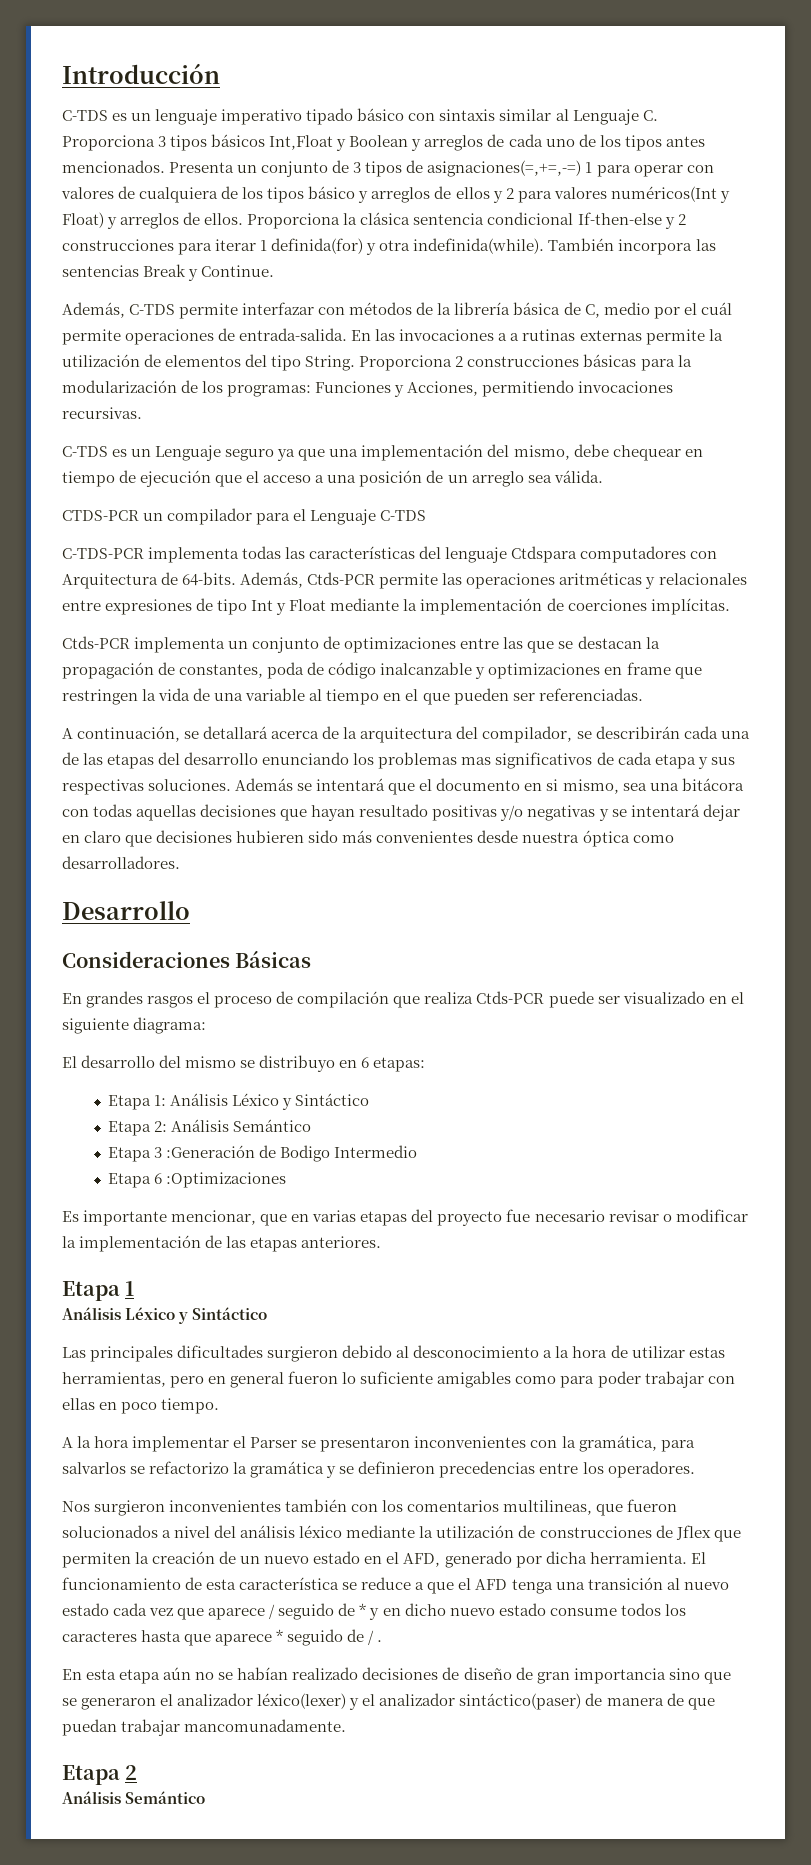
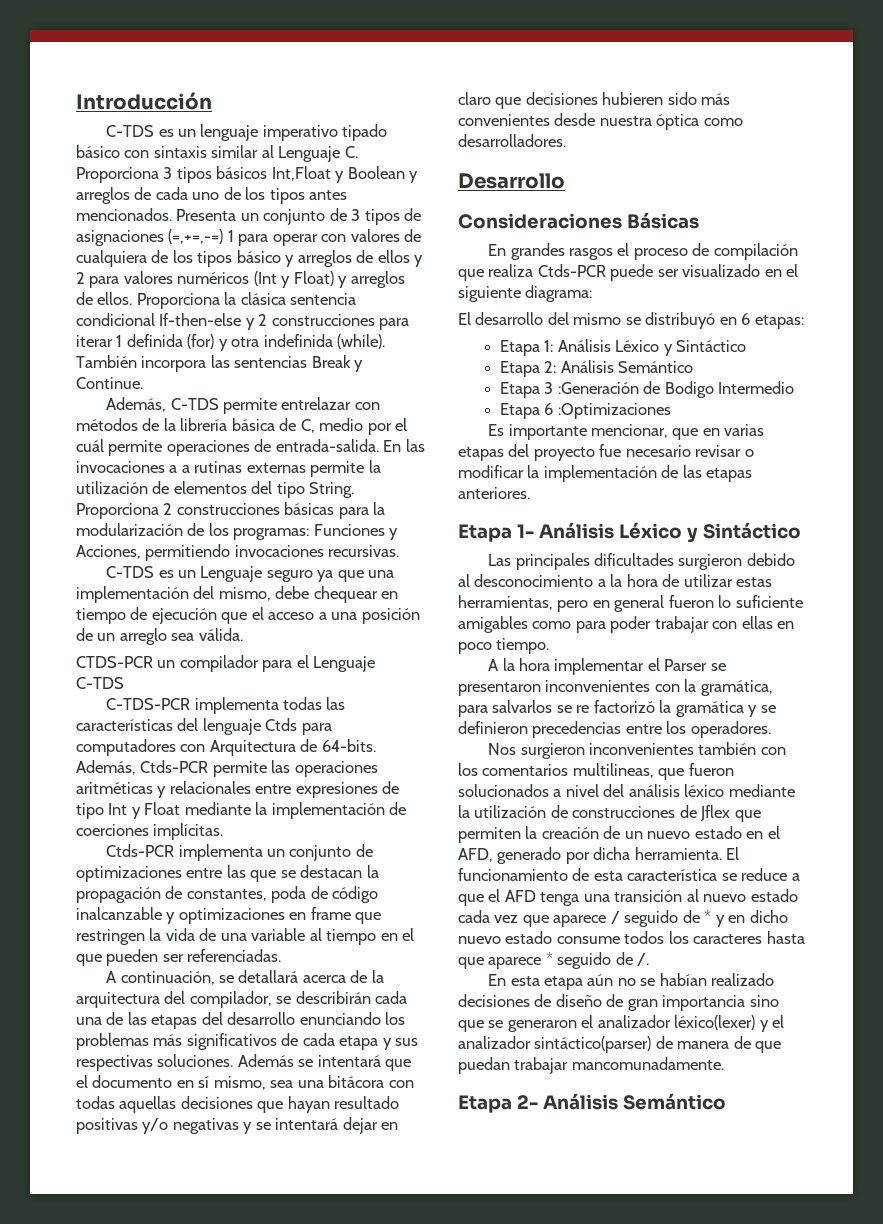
- Presenta un conjunto de 3 tipos de asignaciones(=,+=,-=) 1 para operar con valores de cualquiera de los tipos básico y arreglos de ellos y 2 para valores numéricos(Int y Float) y arreglos de ellos.
+ Presenta un conjunto de 3 tipos de asignaciones (=,+=,-=) 1 para operar con valores de cualquiera de los tipos básico y arreglos de ellos y 2 para valores numéricos (Int y Float) y arreglos de ellos.
- Proporciona la clásica sentencia condicional If-then-else y 2 construcciones para iterar 1 definida(for) y otra indefinida(while).
+ Proporciona la clásica sentencia condicional If-then-else y 2 construcciones para iterar 1 definida (for) y otra indefinida (while).
- Además, C-TDS permite interfazar con métodos de la librería básica de C, medio por el cuál permite operaciones de entrada-salida.
+ Además, C-TDS permite entrelazar con métodos de la librería básica de C, medio por el cuál permite operaciones de entrada-salida.
- C-TDS-PCR implementa todas las características del lenguaje Ctdspara computadores con Arquitectura de 64-bits.
+ C-TDS-PCR implementa todas las características del lenguaje Ctds para computadores con Arquitectura de 64-bits.
- A continuación, se detallará acerca de la arquitectura del compilador, se describirán cada una de las etapas del desarrollo enunciando los problemas mas significativos de cada etapa y sus respectivas soluciones.
+ A continuación, se detallará acerca de la arquitectura del compilador, se describirán cada una de las etapas del desarrollo enunciando los problemas más significativos de cada etapa y sus respectivas soluciones.
- Además se intentará que el documento en si mismo, sea una bitácora con todas aquellas decisiones que hayan resultado positivas y/o negativas y se intentará dejar en claro que decisiones hubieren sido más convenientes desde nuestra óptica como desarrolladores.
+ Además se intentará que el documento en sí mismo, sea una bitácora con todas aquellas decisiones que hayan resultado positivas y/o negativas y se intentará dejar en claro que decisiones hubieren sido más convenientes desde nuestra óptica como desarrolladores.
- El desarrollo del mismo se distribuyo en 6 etapas:
+ El desarrollo del mismo se distribuyó en 6 etapas:
- Etapa 1
- Análisis Léxico y Sintáctico
+ Etapa 1- Análisis Léxico y Sintáctico
- A la hora implementar el Parser se presentaron inconvenientes con la gramática, para salvarlos se refactorizo la gramática y se definieron precedencias entre los operadores.
+ A la hora implementar el Parser se presentaron inconvenientes con la gramática, para salvarlos se re factorizó la gramática y se definieron precedencias entre los operadores.
- El funcionamiento de esta característica se reduce a que el AFD tenga una transición al nuevo estado cada vez que aparece / seguido de * y en dicho nuevo estado consume todos los caracteres hasta que aparece * seguido de / .
+ El funcionamiento de esta característica se reduce a que el AFD tenga una transición al nuevo estado cada vez que aparece / seguido de * y en dicho nuevo estado consume todos los caracteres hasta que aparece * seguido de /.
- En esta etapa aún no se habían realizado decisiones de diseño de gran importancia sino que se generaron el analizador léxico(lexer) y el analizador sintáctico(paser) de manera de que puedan trabajar mancomunadamente.
+ En esta etapa aún no se habían realizado decisiones de diseño de gran importancia sino que se generaron el analizador léxico(lexer) y el analizador sintáctico(parser) de manera de que puedan trabajar mancomunadamente.
- Etapa 2
- Análisis Semántico
+ Etapa 2- Análisis Semántico

